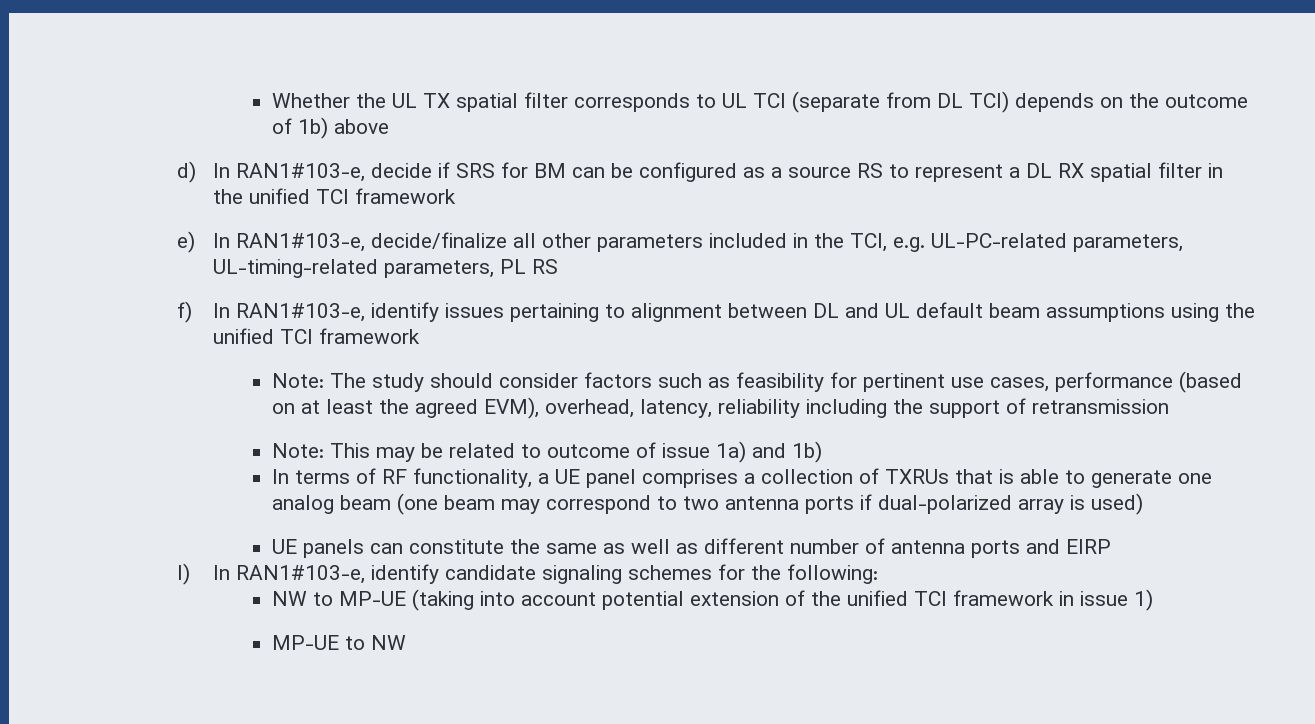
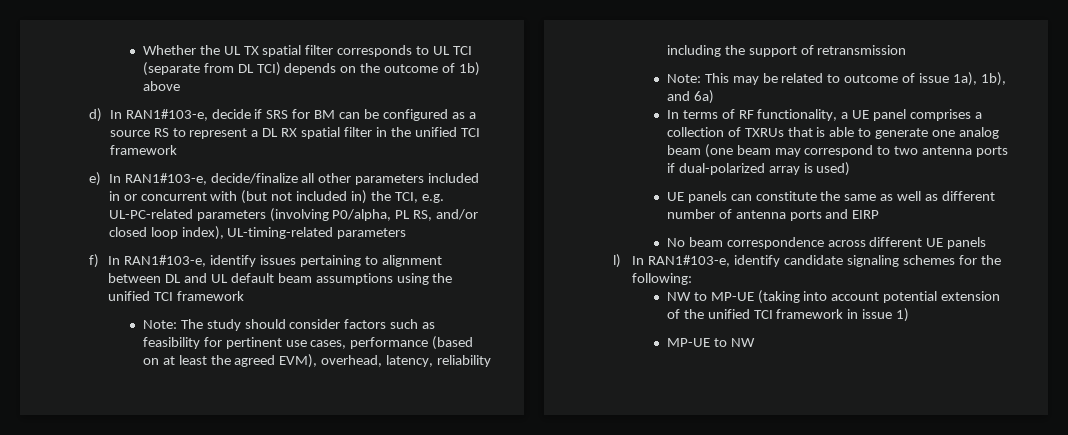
- e) In RAN1#103-e, decide/finalize all other parameters included in the TCI, e.g. UL-PC-related parameters, UL-timing-related parameters, PL RS
+ e) In RAN1#103-e, decide/finalize all other parameters included in or concurrent with (but not included in) the TCI, e.g. UL-PC-related parameters (involving P0/alpha, PL RS, and/or closed loop index), UL-timing-related parameters
- Note: This may be related to outcome of issue 1a) and 1b)
+ Note: This may be related to outcome of issue 1a), 1b), and 6a)
+ No beam correspondence across different UE panels

